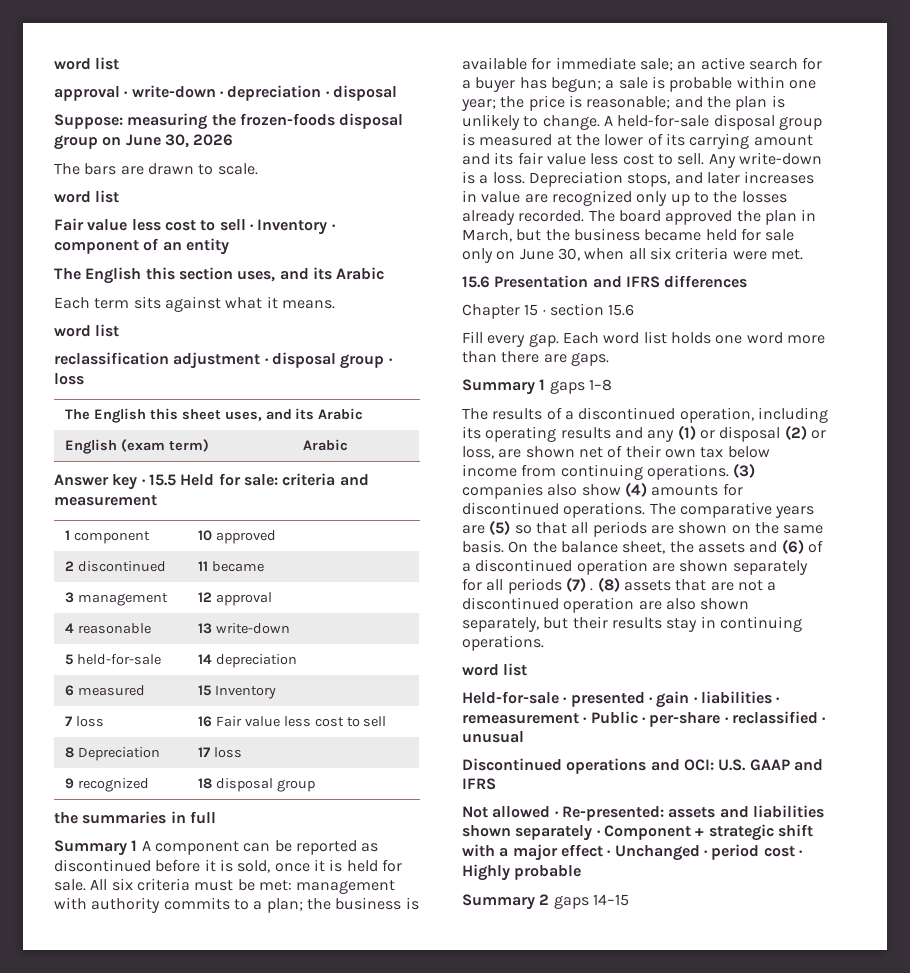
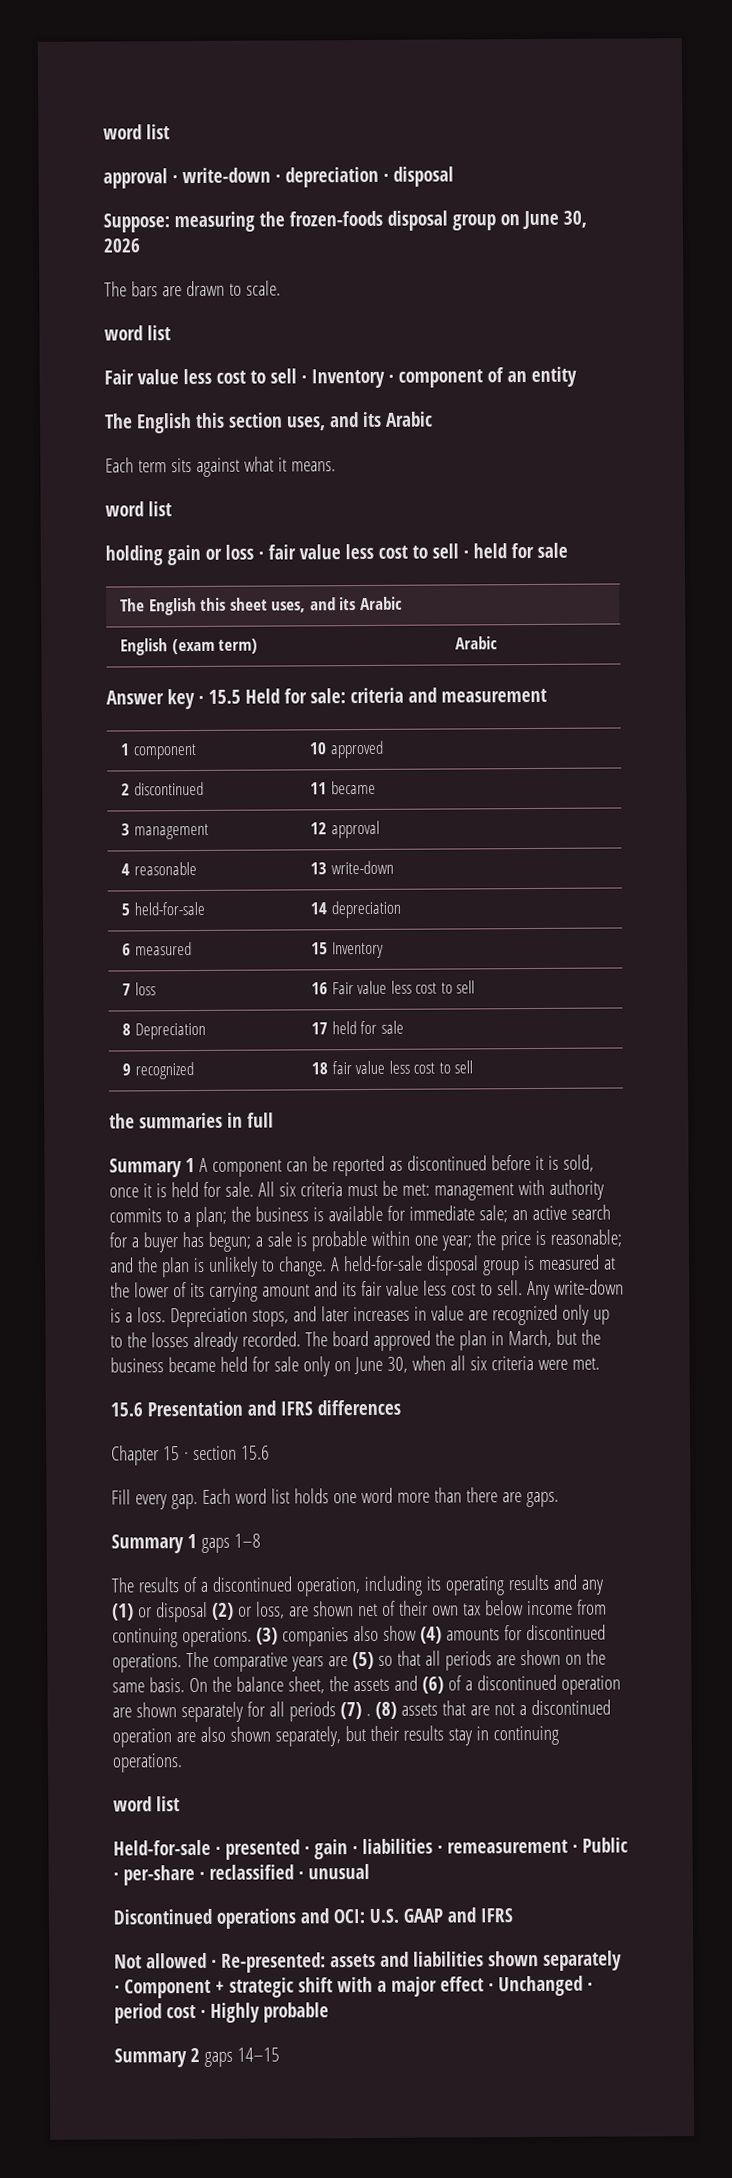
- reclassification adjustment · disposal group · loss
+ holding gain or loss · fair value less cost to sell · held for sale
- 8 Depreciation | 17 loss
+ 8 Depreciation | 17 held for sale
- 9 recognized | 18 disposal group
+ 9 recognized | 18 fair value less cost to sell

